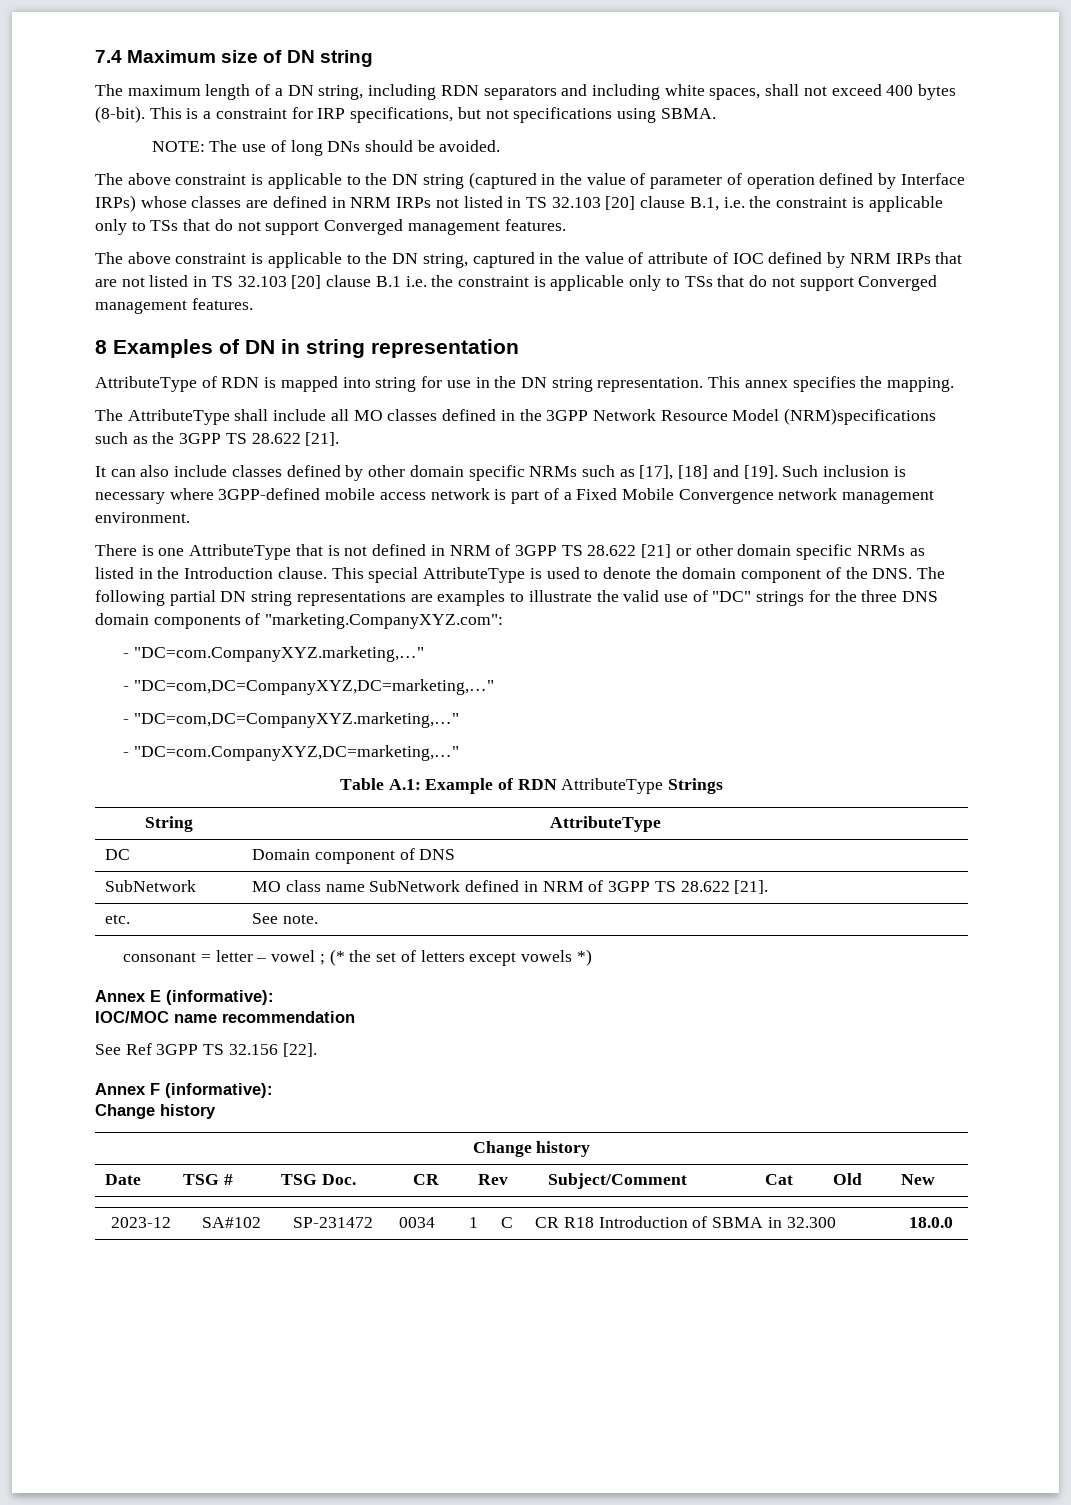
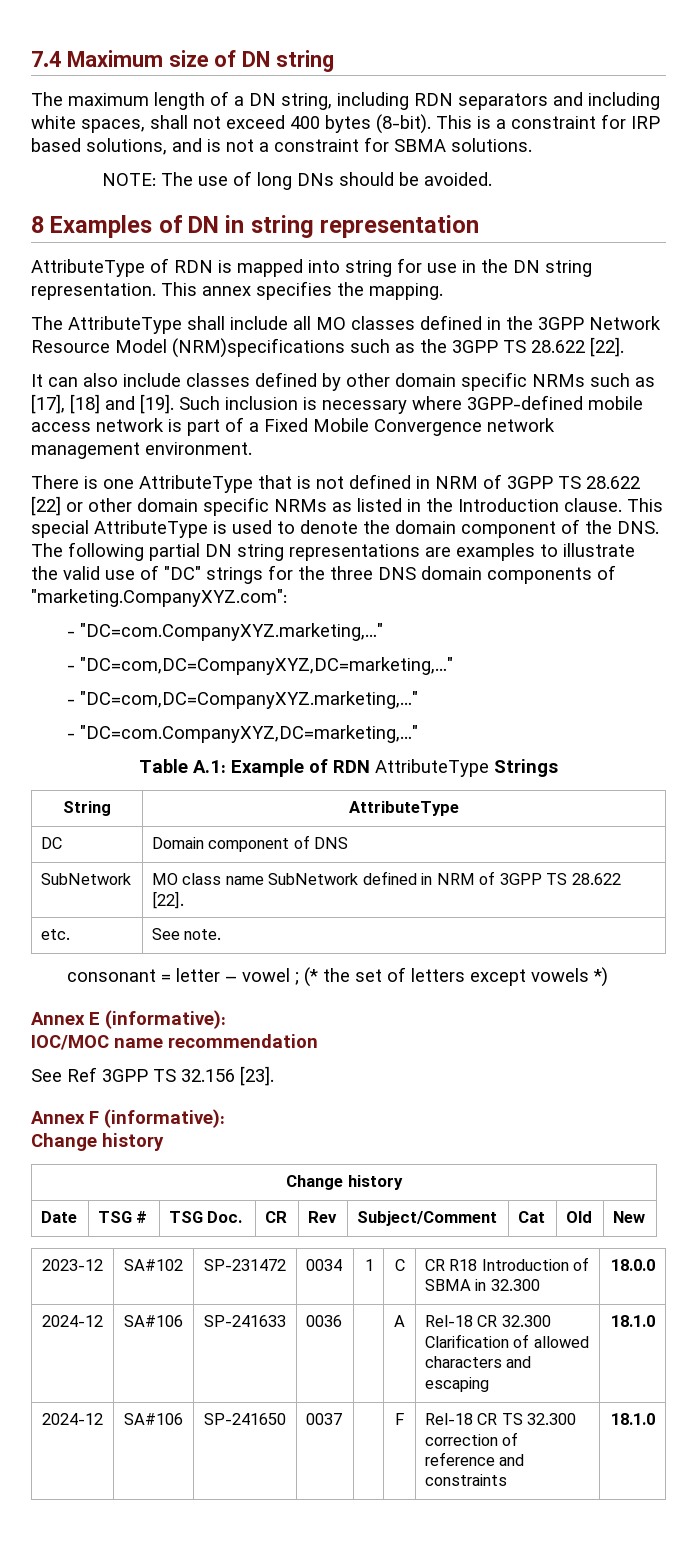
- This is a constraint for IRP specifications, but not specifications using SBMA.
+ This is a constraint for IRP based solutions, and is not a constraint for SBMA solutions.
- The above constraint is applicable to the DN string (captured in the value of parameter of operation defined by Interface IRPs) whose classes are defined in NRM IRPs not listed in TS 32.103 [20] clause B.1, i.e. the constraint is applicable only to TSs that do not support Converged management features.
- The above constraint is applicable to the DN string, captured in the value of attribute of IOC defined by NRM IRPs that are not listed in TS 32.103 [20] clause B.1 i.e. the constraint is applicable only to TSs that do not support Converged management features.
- The AttributeType shall include all MO classes defined in the 3GPP Network Resource Model (NRM)specifications such as the 3GPP TS 28.622 [21].
+ The AttributeType shall include all MO classes defined in the 3GPP Network Resource Model (NRM)specifications such as the 3GPP TS 28.622 [22].
- There is one AttributeType that is not defined in NRM of 3GPP TS 28.622 [21] or other domain specific NRMs as listed in the Introduction clause.
+ There is one AttributeType that is not defined in NRM of 3GPP TS 28.622 [22] or other domain specific NRMs as listed in the Introduction clause.
- SubNetwork | MO class name SubNetwork defined in NRM of 3GPP TS 28.622 [21].
+ SubNetwork | MO class name SubNetwork defined in NRM of 3GPP TS 28.622 [22].
- See Ref 3GPP TS 32.156 [22].
+ See Ref 3GPP TS 32.156 [23].
+ 2024-12 | SA#106 | SP-241633 | 0036 | | A | Rel-18 CR 32.300 Clarification of allowed characters and escaping | 18.1.0
+ 2024-12 | SA#106 | SP-241650 | 0037 | | F | Rel-18 CR TS 32.300 correction of reference and constraints | 18.1.0

